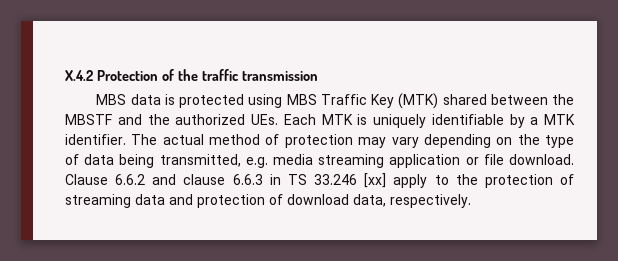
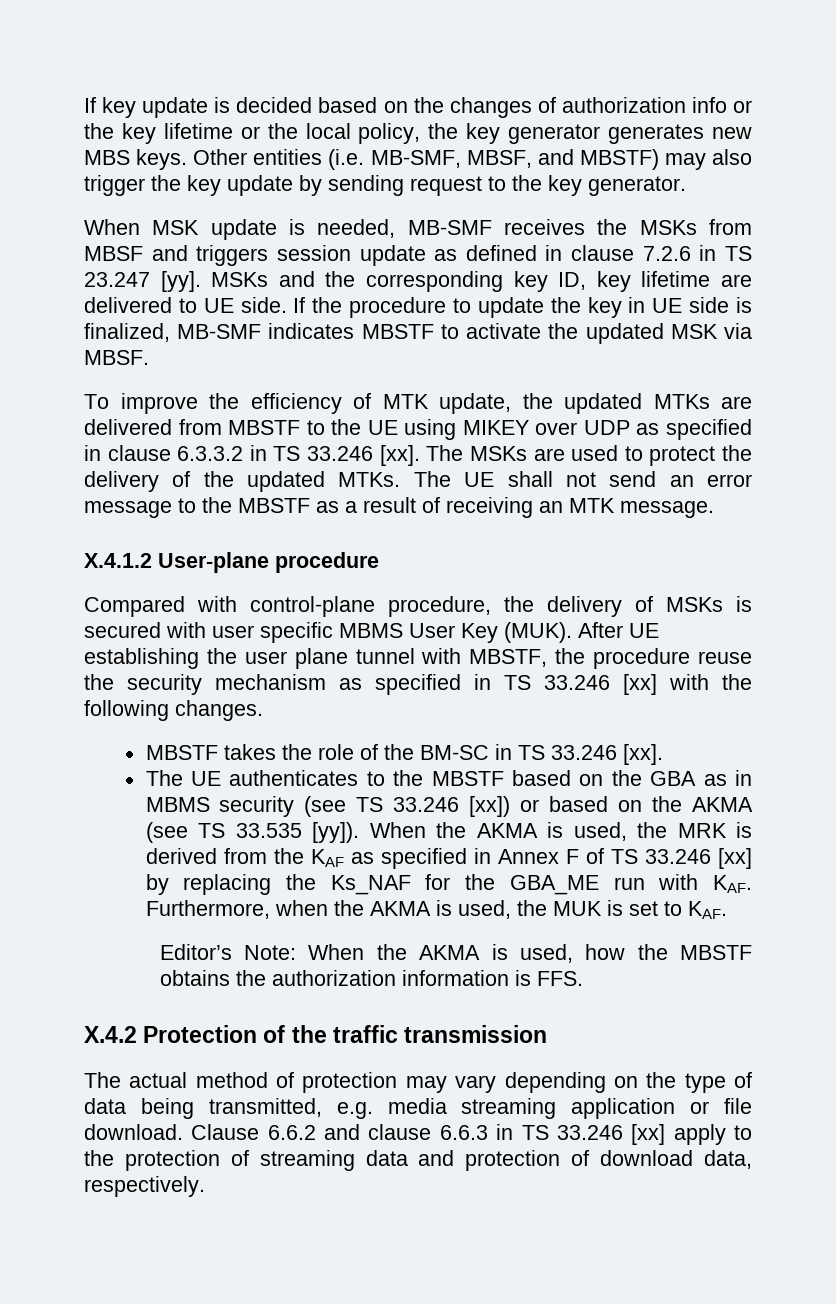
+ If key update is decided based on the changes of authorization info or the key lifetime or the local policy, the key generator generates new MBS keys. Other entities (i.e. MB-SMF, MBSF, and MBSTF) may also trigger the key update by sending request to the key generator.
+ When MSK update is needed, MB-SMF receives the MSKs from MBSF and triggers session update as defined in clause 7.2.6 in TS 23.247 [yy]. MSKs and the corresponding key ID, key lifetime are delivered to UE side. If the procedure to update the key in UE side is finalized, MB-SMF indicates MBSTF to activate the updated MSK via MBSF.
+ To improve the efficiency of MTK update, the updated MTKs are delivered from MBSTF to the UE using MIKEY over UDP as specified in clause 6.3.3.2 in TS 33.246 [xx]. The MSKs are used to protect the delivery of the updated MTKs. The UE shall not send an error message to the MBSTF as a result of receiving an MTK message.
+ X.4.1.2 User-plane procedure
+ Compared with control-plane procedure, the delivery of MSKs is secured with user specific MBMS User Key (MUK). After UE establishing the user plane tunnel with MBSTF, the procedure reuse the security mechanism as specified in TS 33.246 [xx] with the following changes.
+ MBSTF takes the role of the BM-SC in TS 33.246 [xx].
+ The UE authenticates to the MBSTF based on the GBA as in MBMS security (see TS 33.246 [xx]) or based on the AKMA (see TS 33.535 [yy]). When the AKMA is used, the MRK is derived from the KAF as specified in Annex F of TS 33.246 [xx] by replacing the Ks_NAF for the GBA_ME run with KAF. Furthermore, when the AKMA is used, the MUK is set to KAF.
+ Editor’s Note: When the AKMA is used, how the MBSTF obtains the authorization information is FFS.
- MBS data is protected using MBS Traffic Key (MTK) shared between the MBSTF and the authorized UEs. Each MTK is uniquely identifiable by a MTK identifier.

